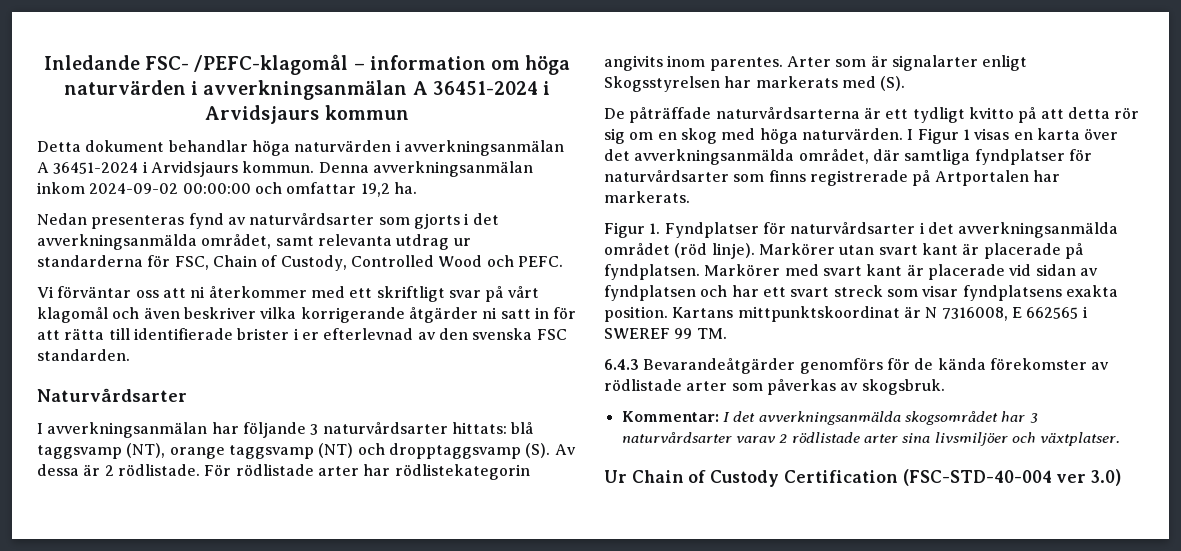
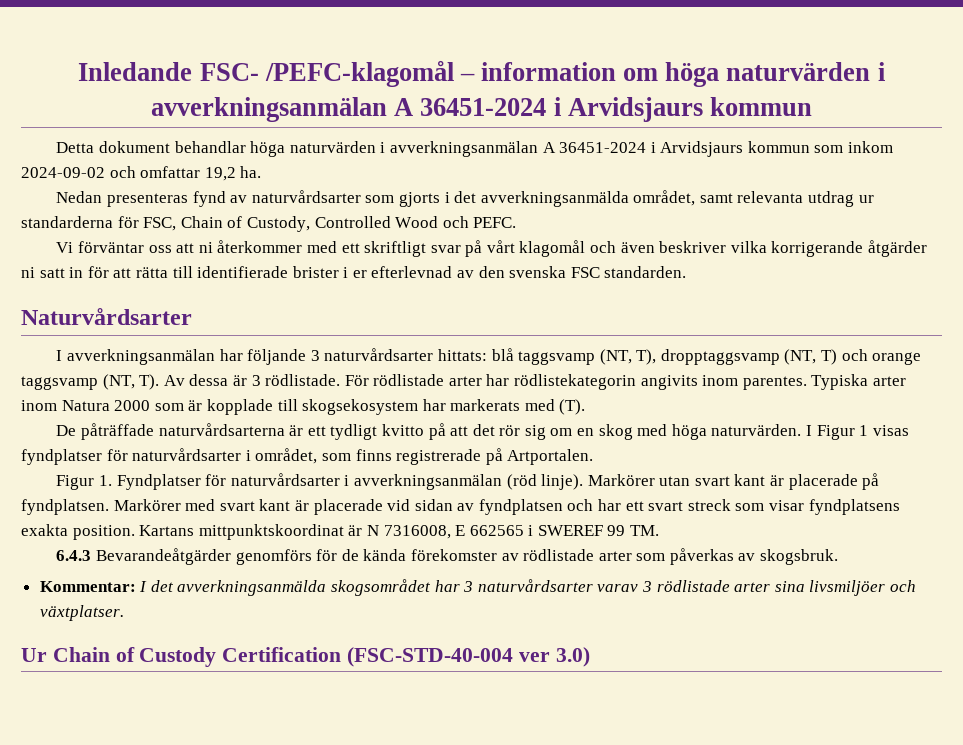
- Detta dokument behandlar höga naturvärden i avverkningsanmälan A 36451-2024 i Arvidsjaurs kommun. Denna avverkningsanmälan inkom 2024-09-02 00:00:00 och omfattar 19,2 ha.
+ Detta dokument behandlar höga naturvärden i avverkningsanmälan A 36451-2024 i Arvidsjaurs kommun som inkom 2024-09-02 och omfattar 19,2 ha.
- I avverkningsanmälan har följande 3 naturvårdsarter hittats: blå taggsvamp (NT), orange taggsvamp (NT) och dropptaggsvamp (S). Av dessa är 2 rödlistade.
+ I avverkningsanmälan har följande 3 naturvårdsarter hittats: blå taggsvamp (NT, T), dropptaggsvamp (NT, T) och orange taggsvamp (NT, T). Av dessa är 3 rödlistade.
- Arter som är signalarter enligt Skogsstyrelsen har markerats med (S).
+ Typiska arter inom Natura 2000 som är kopplade till skogsekosystem har markerats med (T).
- De påträffade naturvårdsarterna är ett tydligt kvitto på att detta rör sig om en skog med höga naturvärden.
+ De påträffade naturvårdsarterna är ett tydligt kvitto på att det rör sig om en skog med höga naturvärden.
- I Figur 1 visas en karta över det avverkningsanmälda området, där samtliga fyndplatser för naturvårdsarter som finns registrerade på Artportalen har markerats.
+ I Figur 1 visas fyndplatser för naturvårdsarter i området, som finns registrerade på Artportalen.
- Figur 1. Fyndplatser för naturvårdsarter i det avverkningsanmälda området (röd linje).
+ Figur 1. Fyndplatser för naturvårdsarter i avverkningsanmälan (röd linje).
- Kommentar: I det avverkningsanmälda skogsområdet har 3 naturvårdsarter varav 2 rödlistade arter sina livsmiljöer och växtplatser.
+ Kommentar: I det avverkningsanmälda skogsområdet har 3 naturvårdsarter varav 3 rödlistade arter sina livsmiljöer och växtplatser.

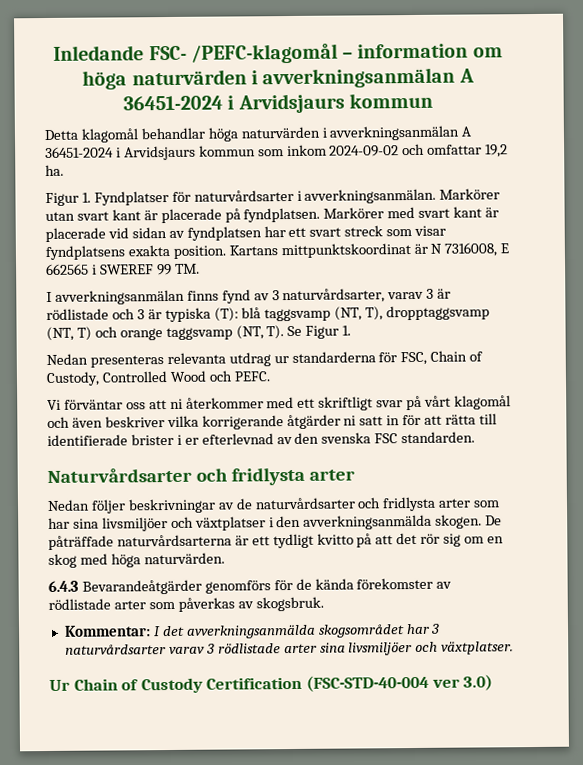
- Detta dokument behandlar höga naturvärden i avverkningsanmälan A 36451-2024 i Arvidsjaurs kommun som inkom 2024-09-02 och omfattar 19,2 ha.
+ Detta klagomål behandlar höga naturvärden i avverkningsanmälan A 36451-2024 i Arvidsjaurs kommun som inkom 2024-09-02 och omfattar 19,2 ha.
- Nedan presenteras fynd av naturvårdsarter som gjorts i det avverkningsanmälda området, samt relevanta utdrag ur standarderna för FSC, Chain of Custody, Controlled Wood och PEFC.
+ Figur 1. Fyndplatser för naturvårdsarter i avverkningsanmälan. Markörer utan svart kant är placerade på fyndplatsen. Markörer med svart kant är placerade vid sidan av fyndplatsen har ett svart streck som visar fyndplatsens exakta position. Kartans mittpunktskoordinat är N 7316008, E 662565 i SWEREF 99 TM.
+ I avverkningsanmälan finns fynd av 3 naturvårdsarter, varav 3 är rödlistade och 3 är typiska (T): blå taggsvamp (NT, T), dropptaggsvamp (NT, T) och orange taggsvamp (NT, T). Se Figur 1.
+ Nedan presenteras relevanta utdrag ur standarderna för FSC, Chain of Custody, Controlled Wood och PEFC.
- Naturvårdsarter
- I avverkningsanmälan har följande 3 naturvårdsarter hittats: blå taggsvamp (NT, T), dropptaggsvamp (NT, T) och orange taggsvamp (NT, T). Av dessa är 3 rödlistade. För rödlistade arter har rödlistekategorin angivits inom parentes. Typiska arter inom Natura 2000 som är kopplade till skogsekosystem har markerats med (T).
- De påträffade naturvårdsarterna är ett tydligt kvitto på att det rör sig om en skog med höga naturvärden. I Figur 1 visas fyndplatser för naturvårdsarter i området, som finns registrerade på Artportalen.
- Figur 1. Fyndplatser för naturvårdsarter i avverkningsanmälan (röd linje). Markörer utan svart kant är placerade på fyndplatsen. Markörer med svart kant är placerade vid sidan av fyndplatsen och har ett svart streck som visar fyndplatsens exakta position. Kartans mittpunktskoordinat är N 7316008, E 662565 i SWEREF 99 TM.
+ Naturvårdsarter och fridlysta arter
+ Nedan följer beskrivningar av de naturvårdsarter och fridlysta arter som har sina livsmiljöer och växtplatser i den avverkningsanmälda skogen. De påträffade naturvårdsarterna är ett tydligt kvitto på att det rör sig om en skog med höga naturvärden.

